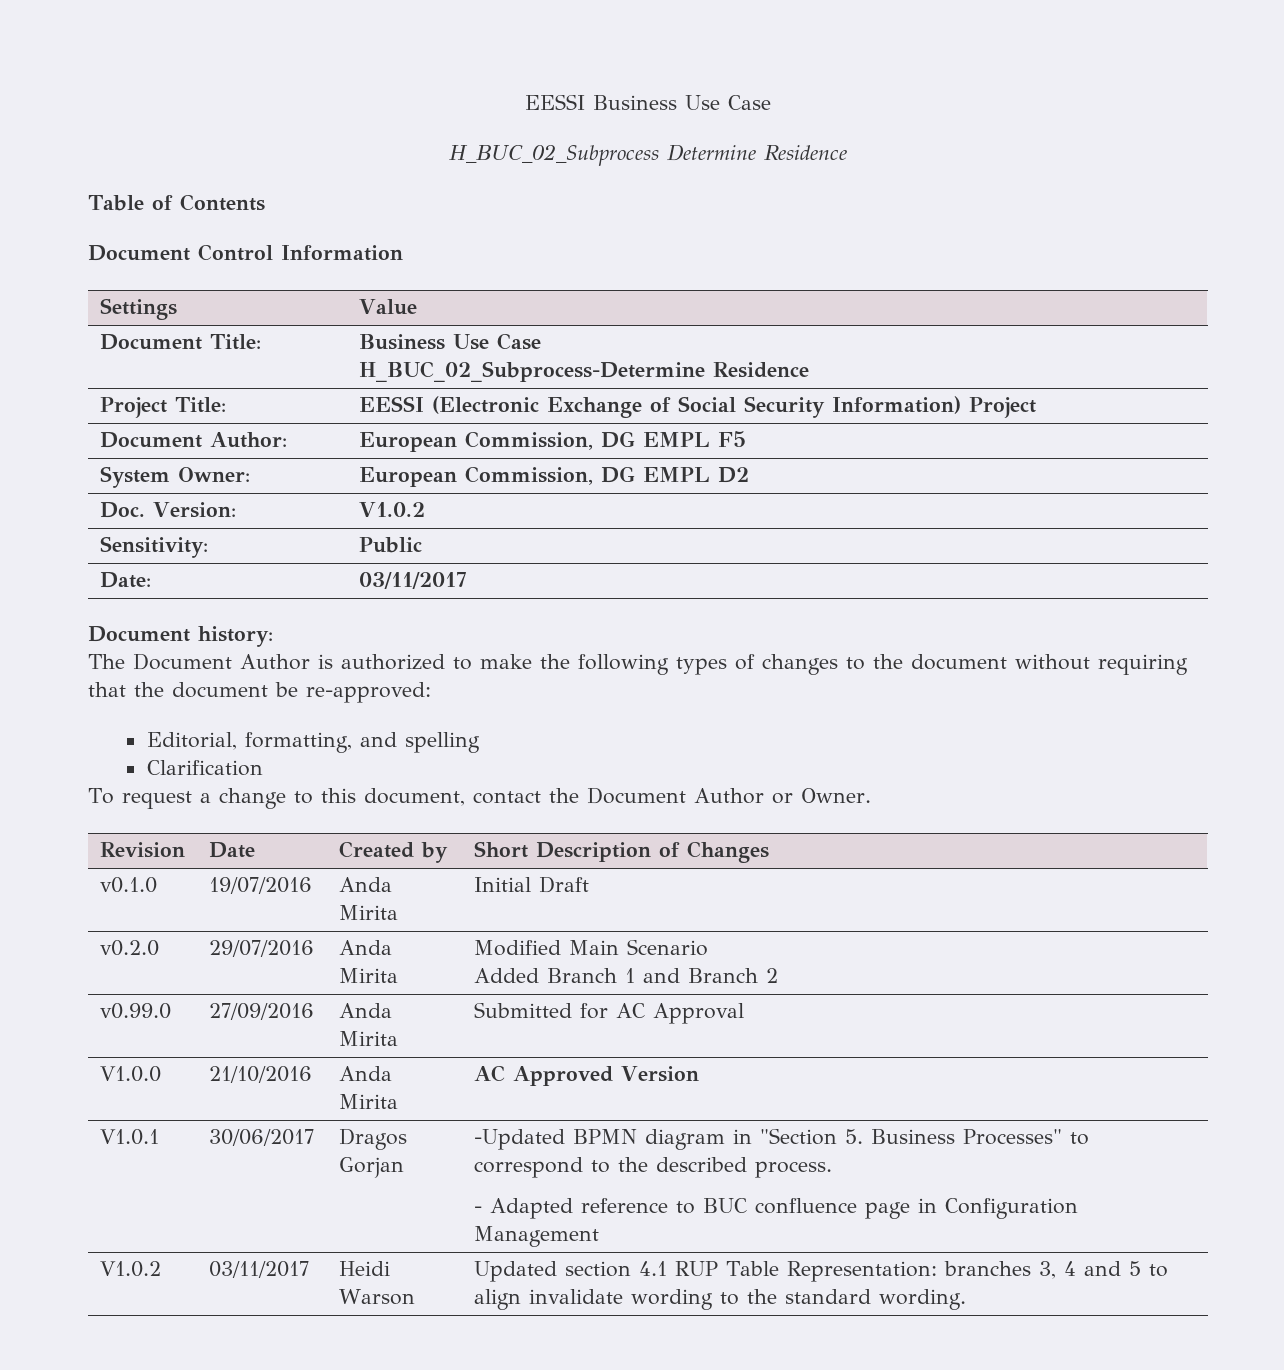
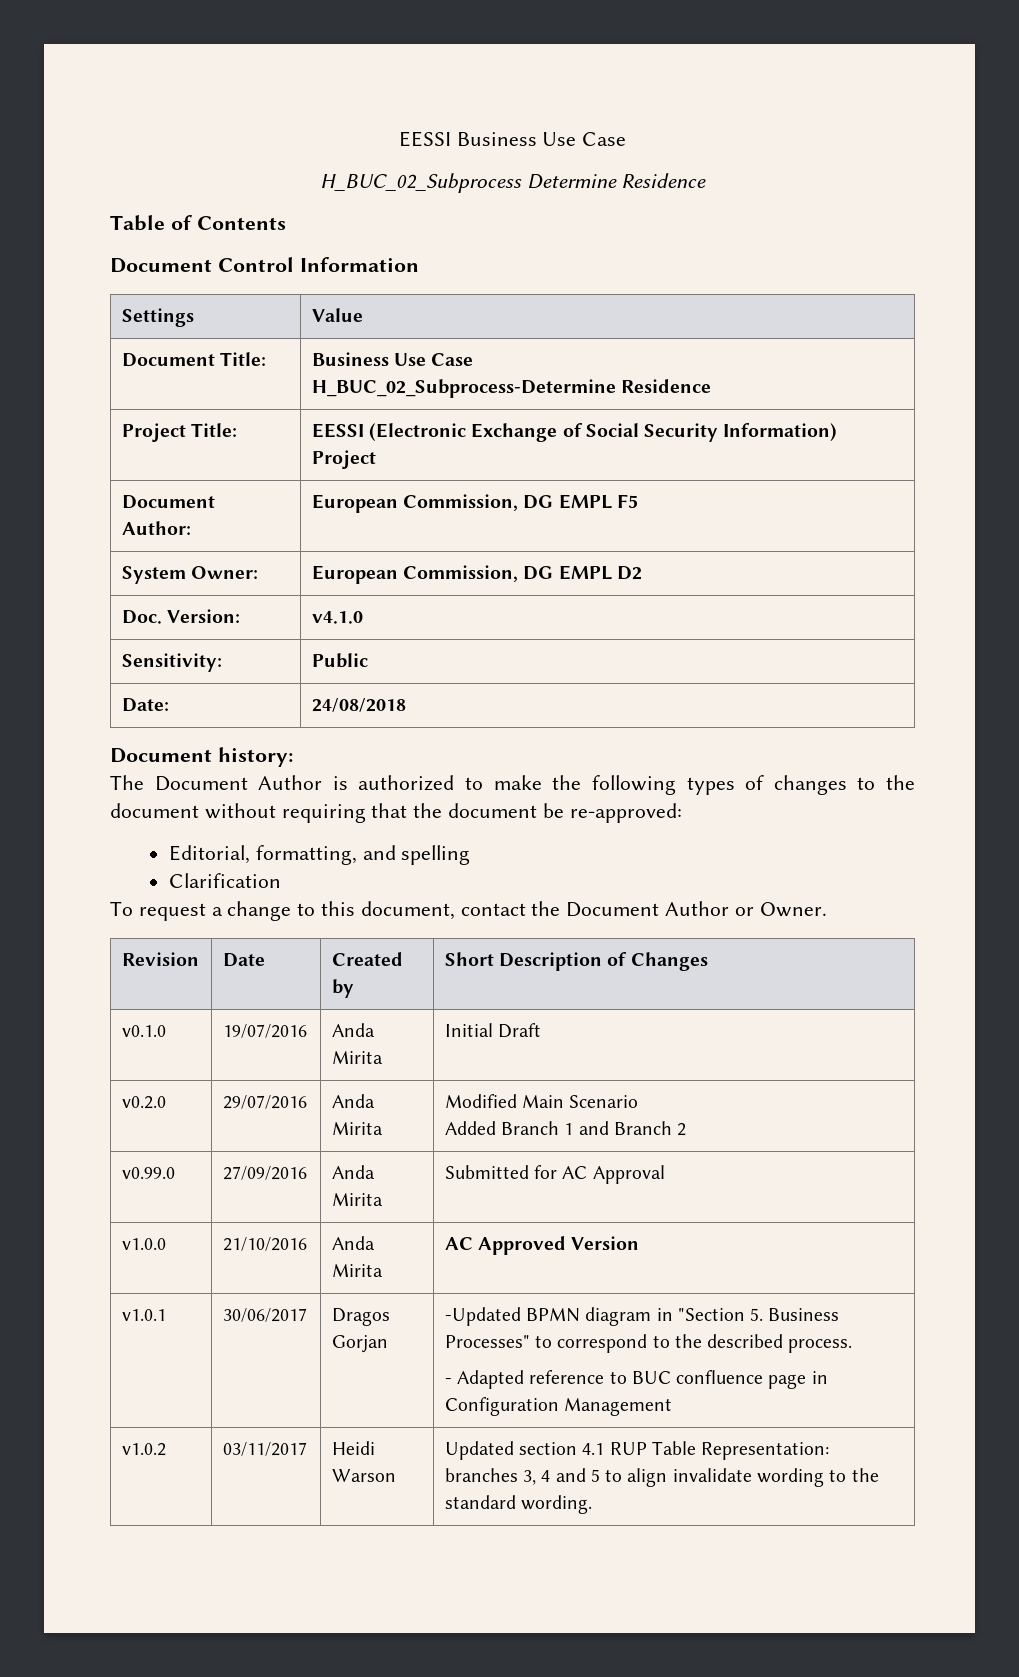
- Doc. Version: | V1.0.2
+ Doc. Version: | v4.1.0
- Date: | 03/11/2017
+ Date: | 24/08/2018
- V1.0.0 | 21/10/2016 | Anda Mirita | AC Approved Version
+ v1.0.0 | 21/10/2016 | Anda Mirita | AC Approved Version
- V1.0.1 | 30/06/2017 | Dragos Gorjan | -Updated BPMN diagram in "Section 5. Business Processes" to correspond to the described process.
+ v1.0.1 | 30/06/2017 | Dragos Gorjan | -Updated BPMN diagram in "Section 5. Business Processes" to correspond to the described process.
- V1.0.2 | 03/11/2017 | Heidi Warson | Updated section 4.1 RUP Table Representation: branches 3, 4 and 5 to align invalidate wording to the standard wording.
+ v1.0.2 | 03/11/2017 | Heidi Warson | Updated section 4.1 RUP Table Representation: branches 3, 4 and 5 to align invalidate wording to the standard wording.

